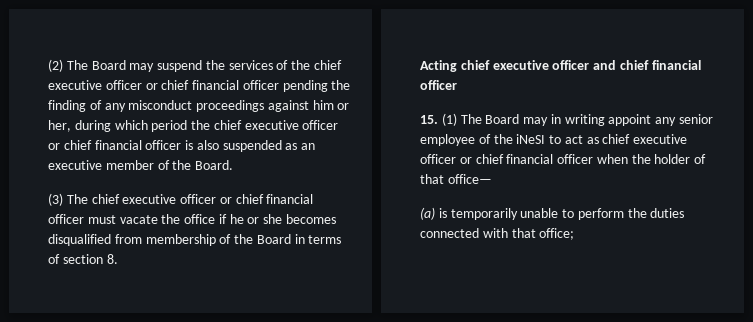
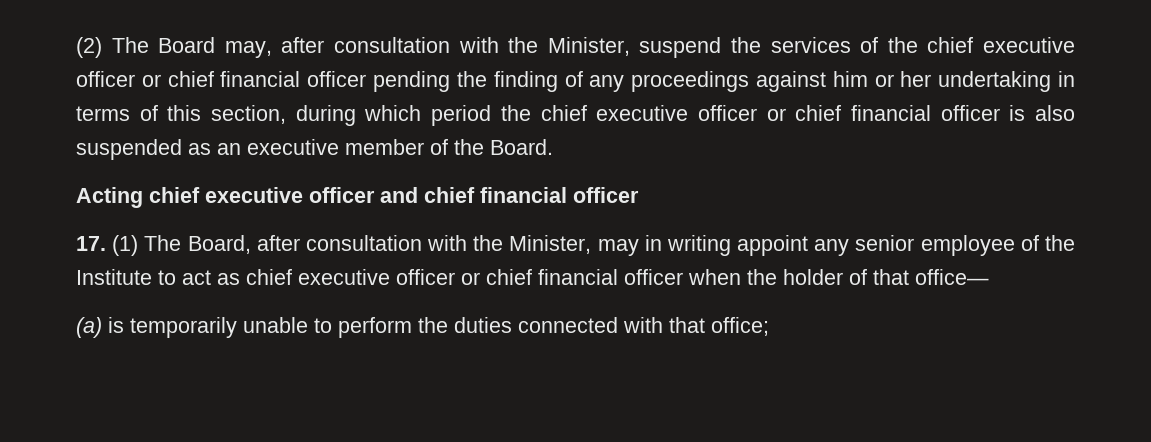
- (2) The Board may suspend the services of the chief executive officer or chief financial officer pending the finding of any misconduct proceedings against him or her, during which period the chief executive officer or chief financial officer is also suspended as an executive member of the Board.
+ (2) The Board may, after consultation with the Minister, suspend the services of the chief executive officer or chief financial officer pending the finding of any proceedings against him or her undertaking in terms of this section, during which period the chief executive officer or chief financial officer is also suspended as an executive member of the Board.
- (3) The chief executive officer or chief financial officer must vacate the office if he or she becomes disqualified from membership of the Board in terms of section 8.
- 15. (1) The Board may in writing appoint any senior employee of the iNeSI to act as chief executive officer or chief financial officer when the holder of that office—
+ 17. (1) The Board, after consultation with the Minister, may in writing appoint any senior employee of the Institute to act as chief executive officer or chief financial officer when the holder of that office—

